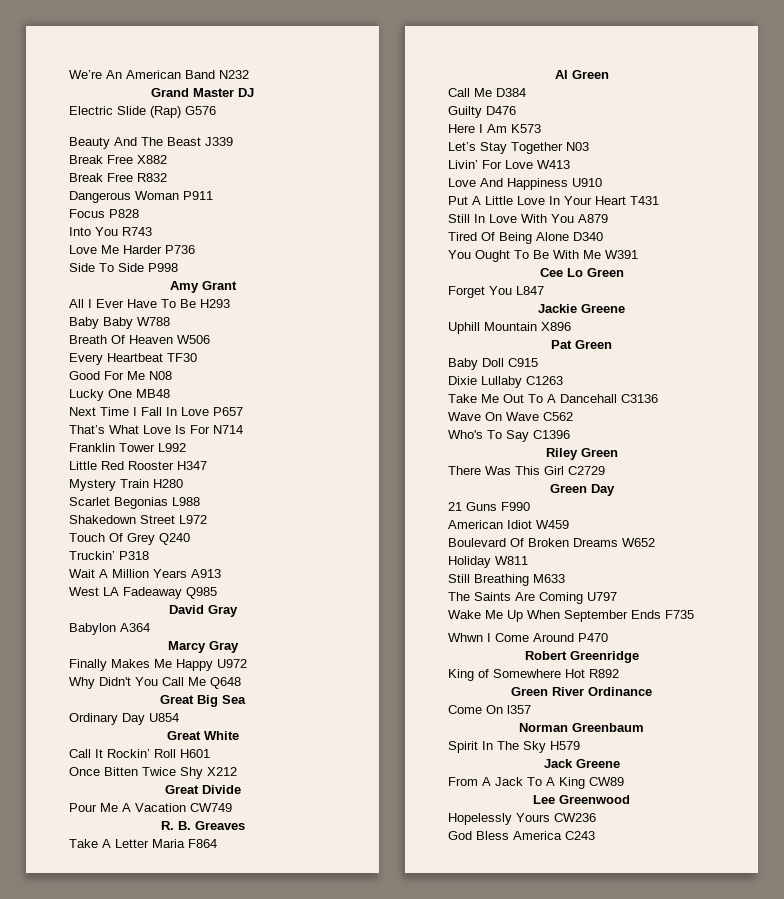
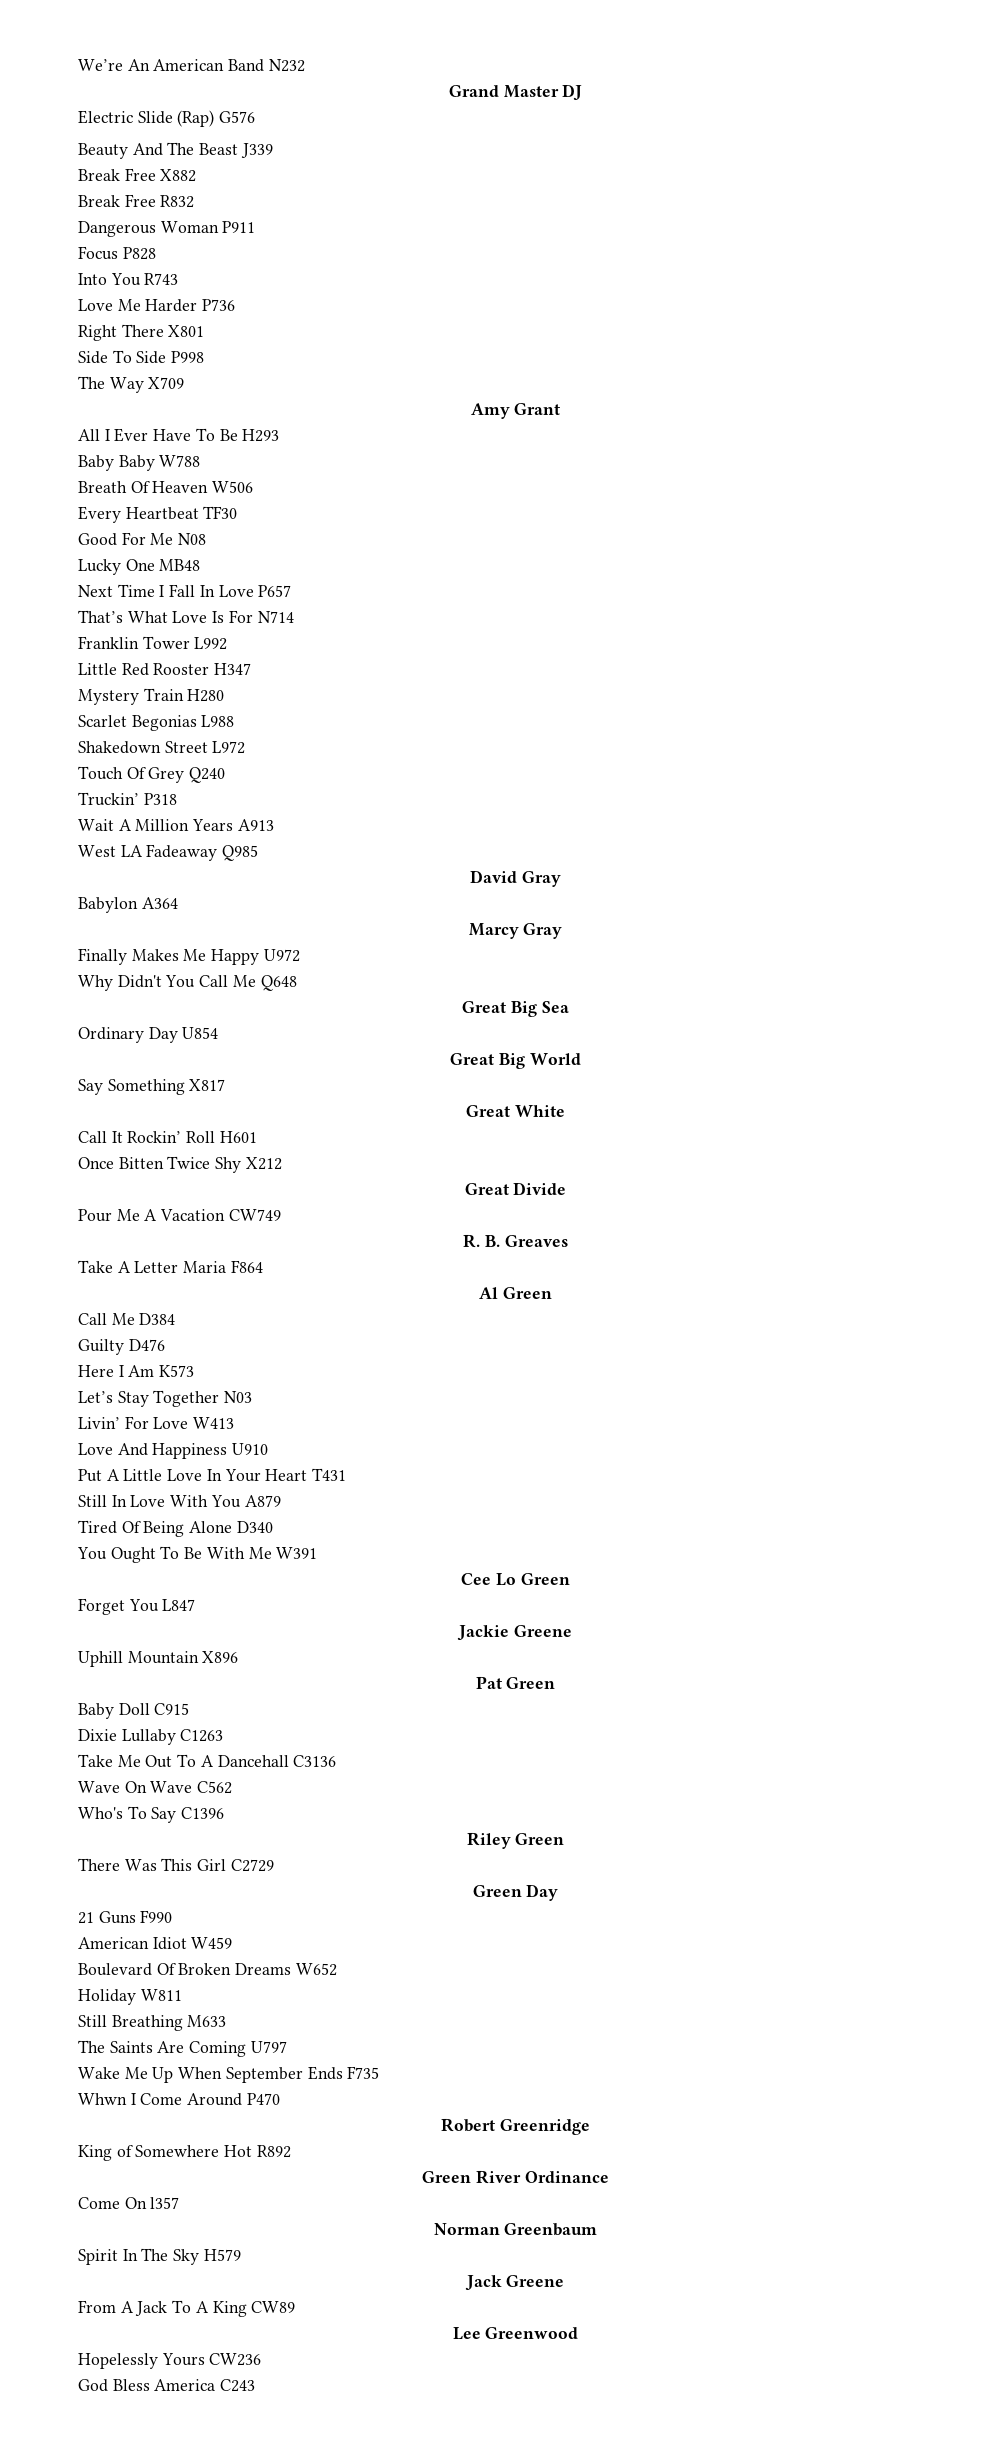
+ Right There X801
+ The Way X709
+ Great Big World
+ Say Something X817

